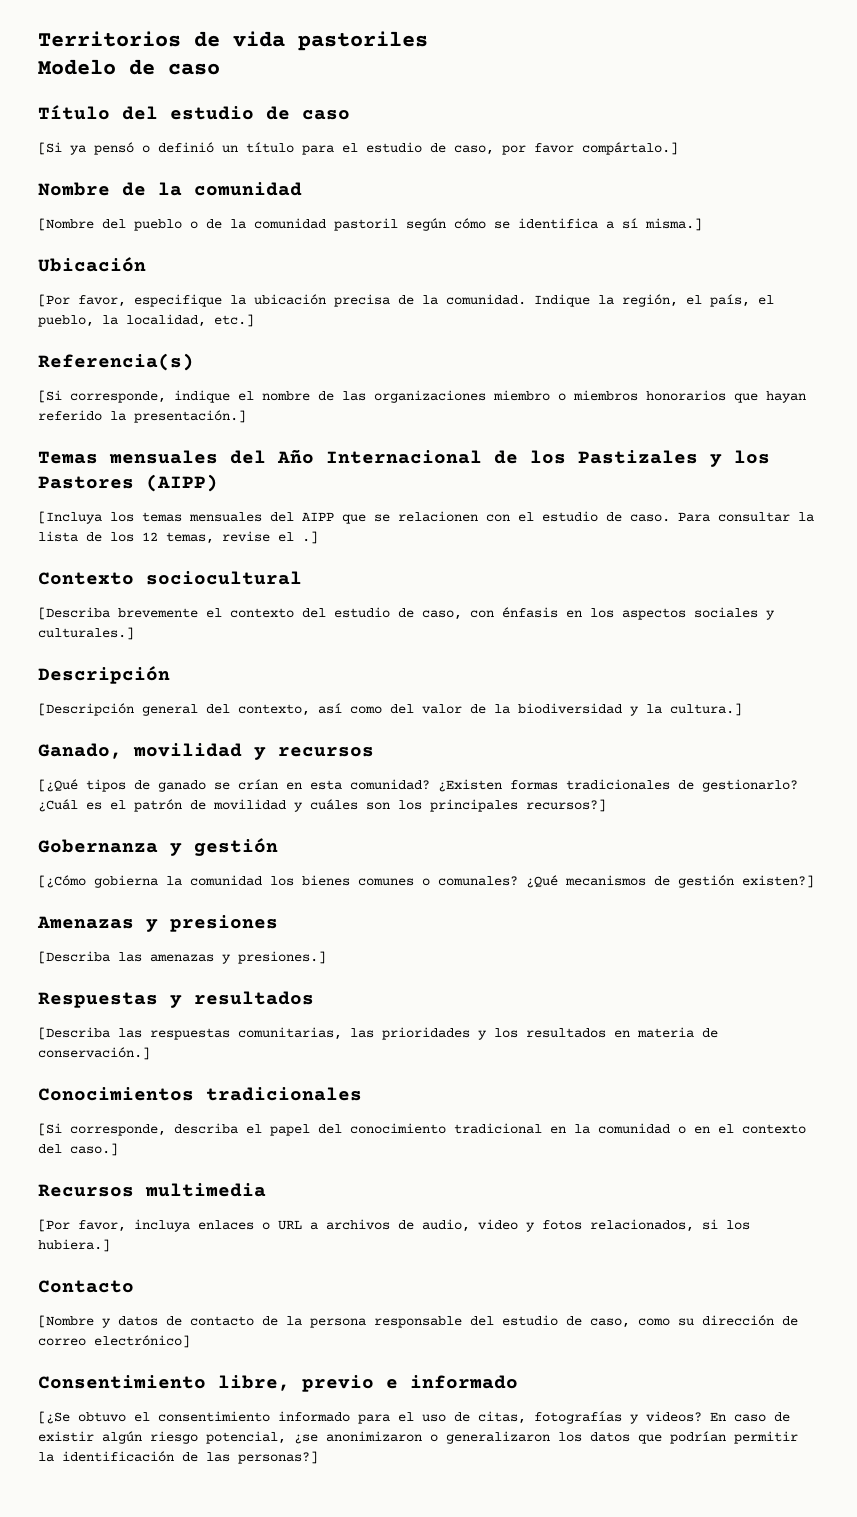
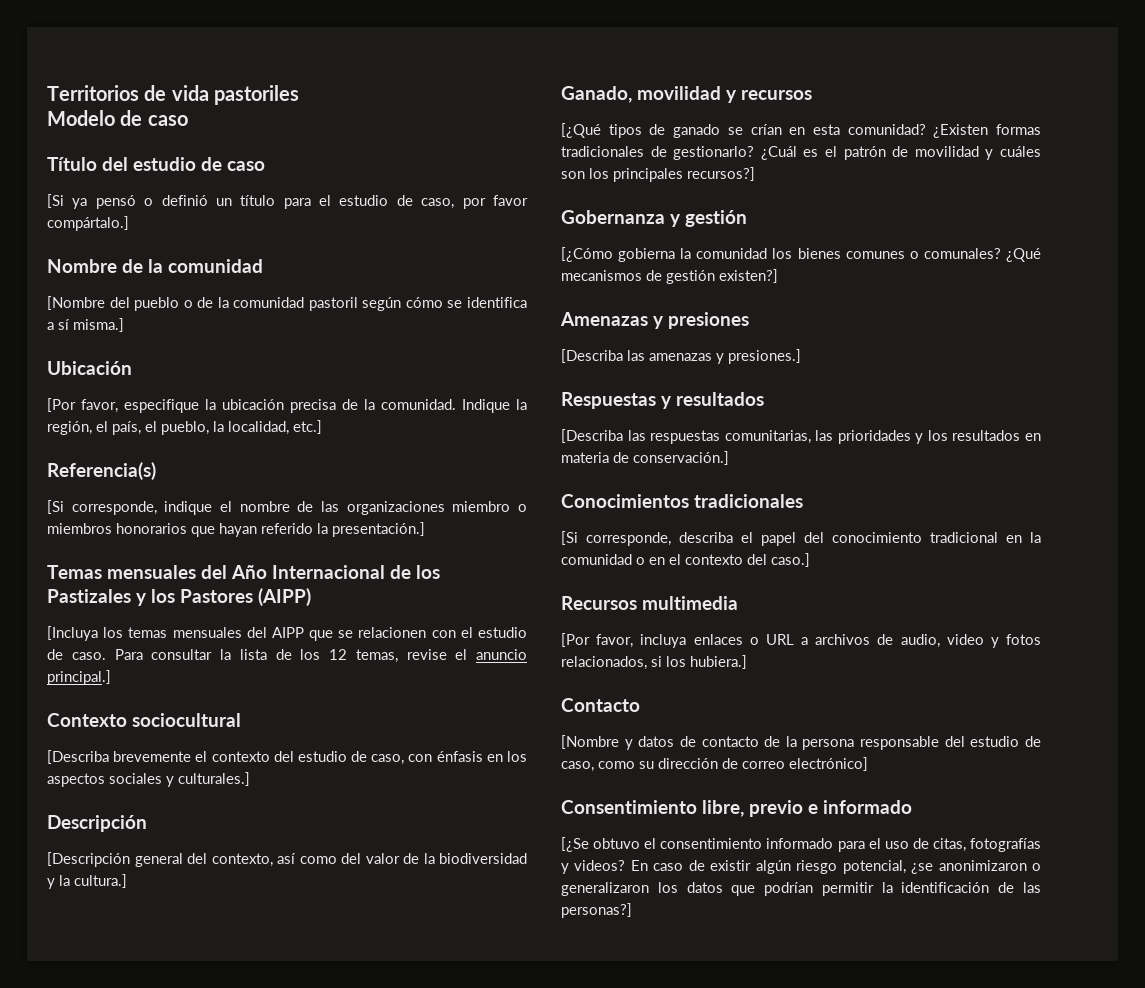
- Para consultar la lista de los 12 temas, revise el .]
+ Para consultar la lista de los 12 temas, revise el anuncio principal.]

